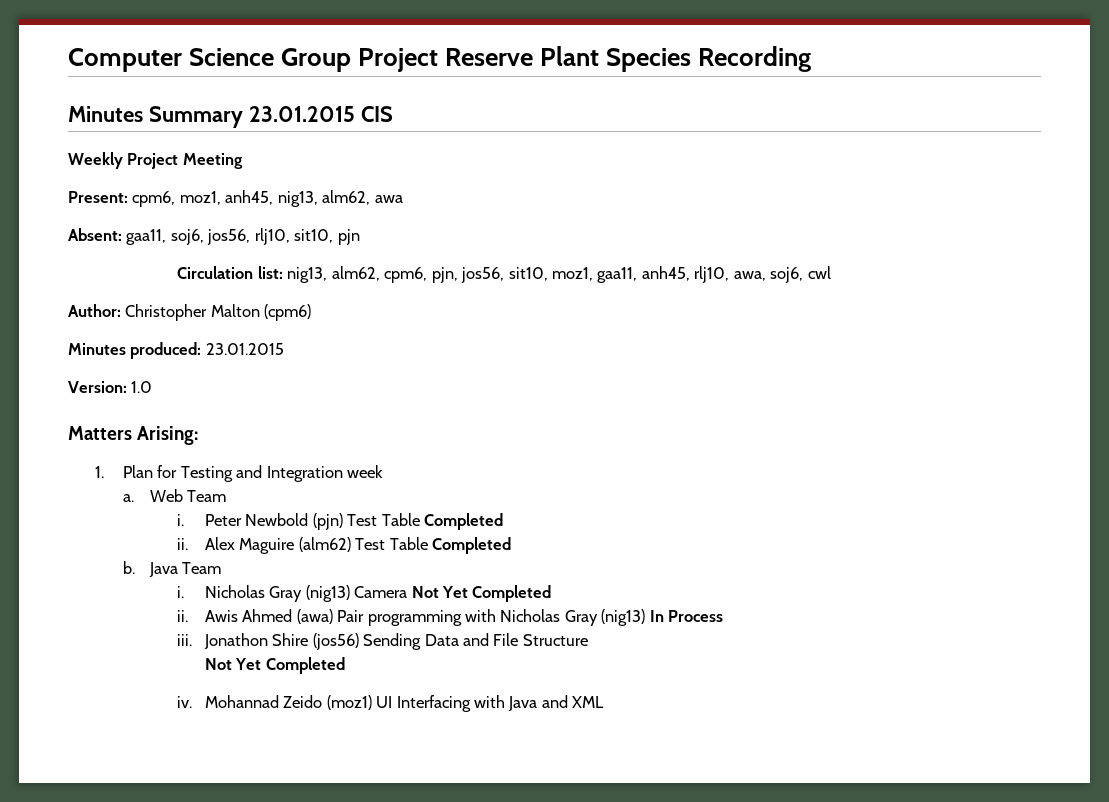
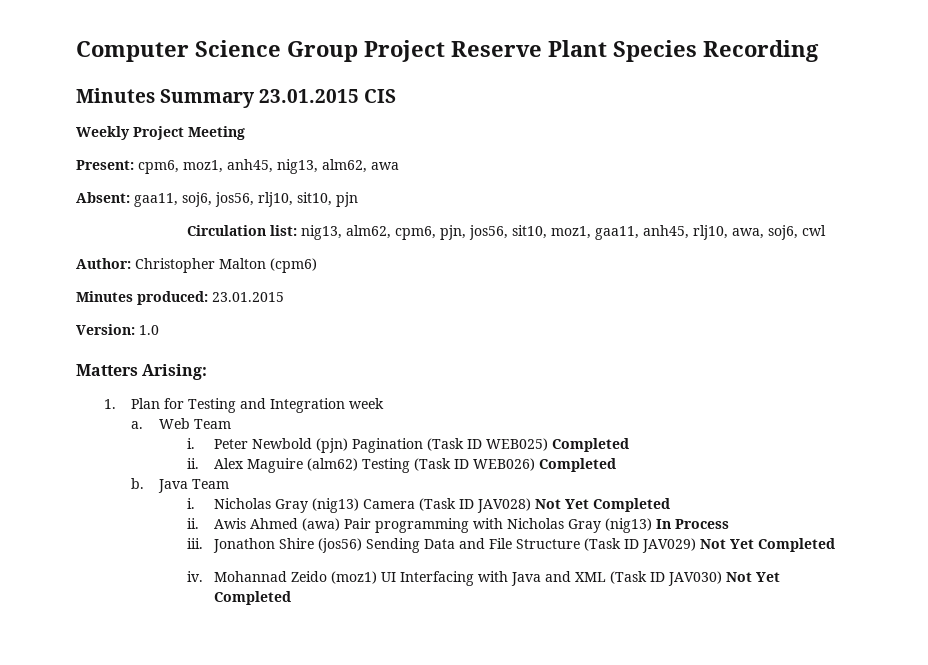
- Peter Newbold (pjn) Test Table Completed
+ Peter Newbold (pjn) Pagination (Task ID WEB025) Completed
- Alex Maguire (alm62) Test Table Completed
+ Alex Maguire (alm62) Testing (Task ID WEB026) Completed
- Nicholas Gray (nig13) Camera Not Yet Completed
+ Nicholas Gray (nig13) Camera (Task ID JAV028) Not Yet Completed
- Jonathon Shire (jos56) Sending Data and File Structure
- Not Yet Completed
+ Jonathon Shire (jos56) Sending Data and File Structure (Task ID JAV029) Not Yet Completed
- Mohannad Zeido (moz1) UI Interfacing with Java and XML
+ Mohannad Zeido (moz1) UI Interfacing with Java and XML (Task ID JAV030) Not Yet Completed

